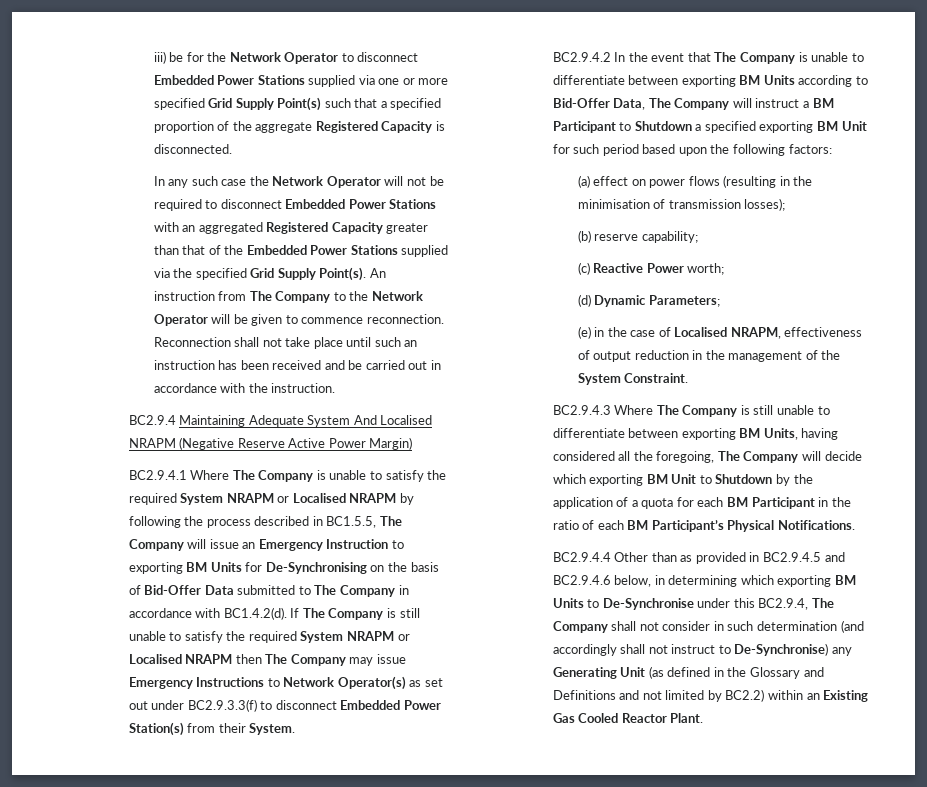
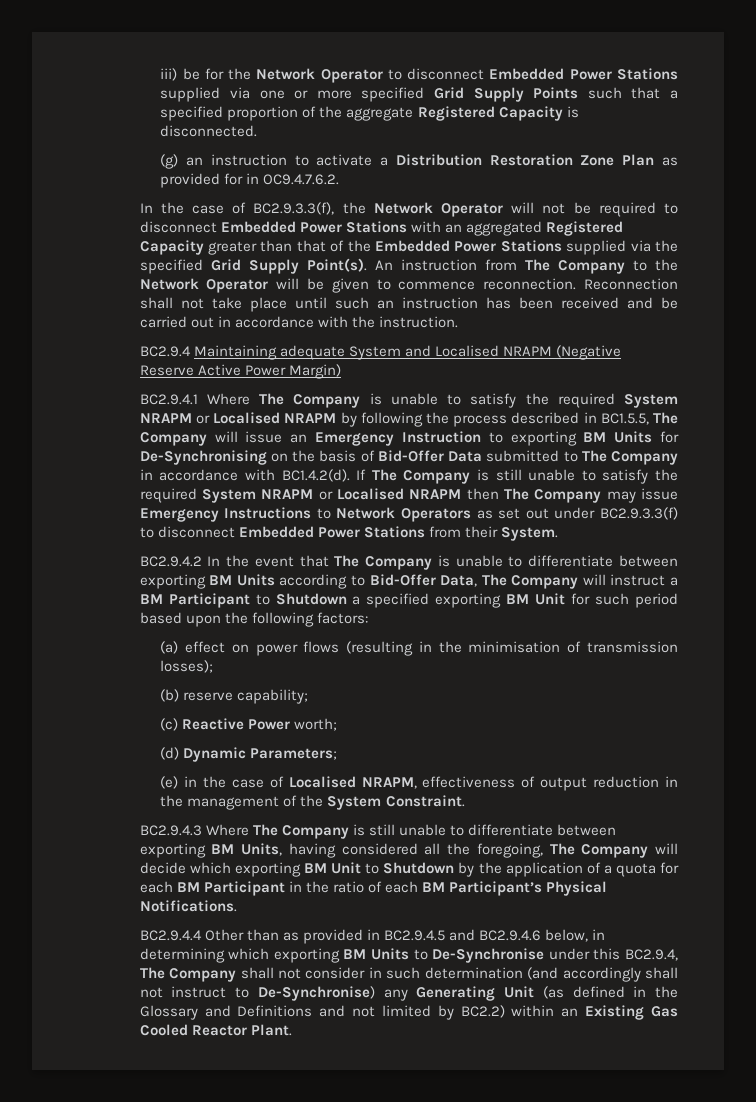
- iii) be for the Network Operator to disconnect Embedded Power Stations supplied via one or more specified Grid Supply Point(s) such that a specified proportion of the aggregate Registered Capacity is disconnected.
+ iii) be for the Network Operator to disconnect Embedded Power Stations supplied via one or more specified Grid Supply Points such that a specified proportion of the aggregate Registered Capacity is disconnected.
- In any such case the Network Operator will not be required to disconnect Embedded Power Stations with an aggregated Registered Capacity greater than that of the Embedded Power Stations supplied via the specified Grid Supply Point(s).
+ (g) an instruction to activate a Distribution Restoration Zone Plan as provided for in OC9.4.7.6.2.
+ In the case of BC2.9.3.3(f), the Network Operator will not be required to disconnect Embedded Power Stations with an aggregated Registered Capacity greater than that of the Embedded Power Stations supplied via the specified Grid Supply Point(s).
- BC2.9.4 Maintaining Adequate System And Localised NRAPM (Negative Reserve Active Power Margin)
+ BC2.9.4 Maintaining adequate System and Localised NRAPM (Negative Reserve Active Power Margin)
- BC2.9.4.1 Where The Company is unable to satisfy the required System NRAPM or Localised NRAPM by following the process described in BC1.5.5, The Company will issue an Emergency Instruction to exporting BM Units for De-Synchronising on the basis of Bid-Offer Data submitted to The Company in accordance with BC1.4.2(d). If The Company is still unable to satisfy the required System NRAPM or Localised NRAPM then The Company may issue Emergency Instructions to Network Operator(s) as set out under BC2.9.3.3(f) to disconnect Embedded Power Station(s) from their System.
+ BC2.9.4.1 Where The Company is unable to satisfy the required System NRAPM or Localised NRAPM by following the process described in BC1.5.5, The Company will issue an Emergency Instruction to exporting BM Units for De-Synchronising on the basis of Bid-Offer Data submitted to The Company in accordance with BC1.4.2(d). If The Company is still unable to satisfy the required System NRAPM or Localised NRAPM then The Company may issue Emergency Instructions to Network Operators as set out under BC2.9.3.3(f) to disconnect Embedded Power Stations from their System.

